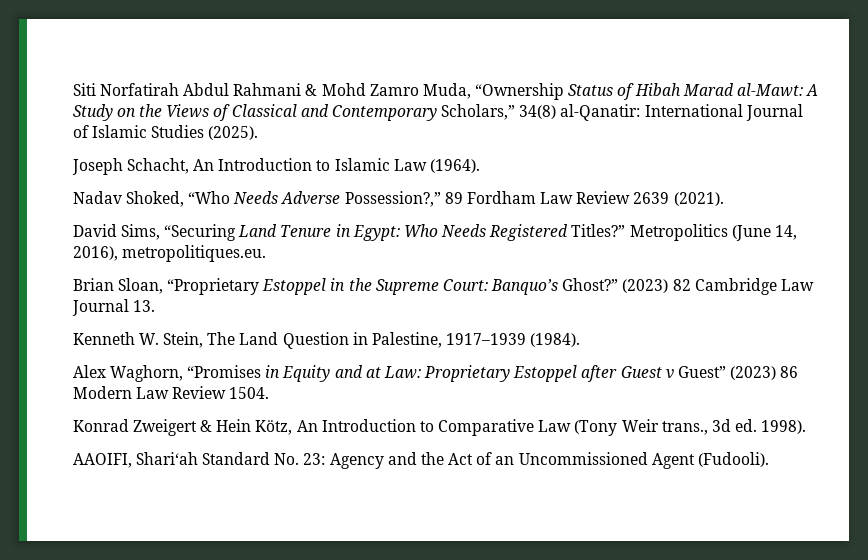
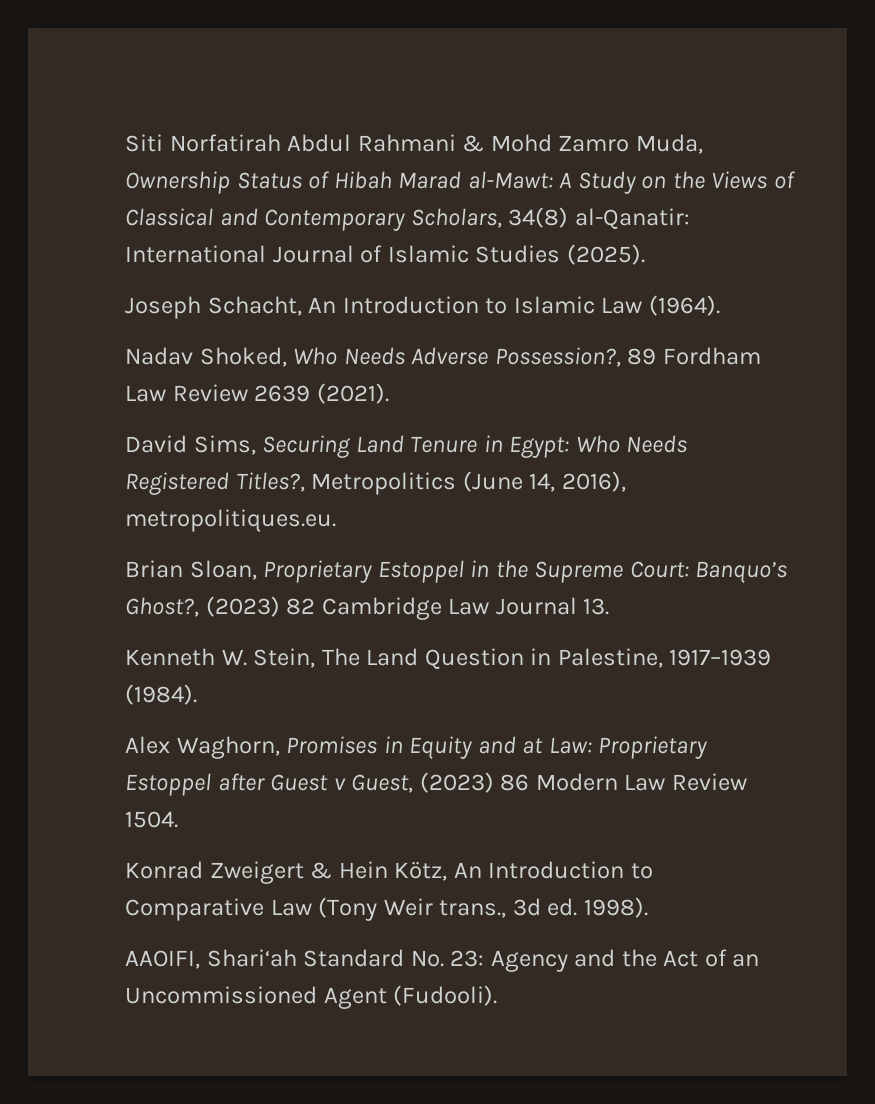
- Siti Norfatirah Abdul Rahmani & Mohd Zamro Muda, “Ownership Status of Hibah Marad al-Mawt: A Study on the Views of Classical and Contemporary Scholars,” 34(8) al-Qanatir: International Journal of Islamic Studies (2025).
+ Siti Norfatirah Abdul Rahmani & Mohd Zamro Muda, Ownership Status of Hibah Marad al-Mawt: A Study on the Views of Classical and Contemporary Scholars, 34(8) al-Qanatir: International Journal of Islamic Studies (2025).
- Nadav Shoked, “Who Needs Adverse Possession?,” 89 Fordham Law Review 2639 (2021).
+ Nadav Shoked, Who Needs Adverse Possession?, 89 Fordham Law Review 2639 (2021).
- David Sims, “Securing Land Tenure in Egypt: Who Needs Registered Titles?” Metropolitics (June 14, 2016), metropolitiques.eu.
+ David Sims, Securing Land Tenure in Egypt: Who Needs Registered Titles?, Metropolitics (June 14, 2016), metropolitiques.eu.
- Brian Sloan, “Proprietary Estoppel in the Supreme Court: Banquo’s Ghost?” (2023) 82 Cambridge Law Journal 13.
+ Brian Sloan, Proprietary Estoppel in the Supreme Court: Banquo’s Ghost?, (2023) 82 Cambridge Law Journal 13.
- Alex Waghorn, “Promises in Equity and at Law: Proprietary Estoppel after Guest v Guest” (2023) 86 Modern Law Review 1504.
+ Alex Waghorn, Promises in Equity and at Law: Proprietary Estoppel after Guest v Guest, (2023) 86 Modern Law Review 1504.

